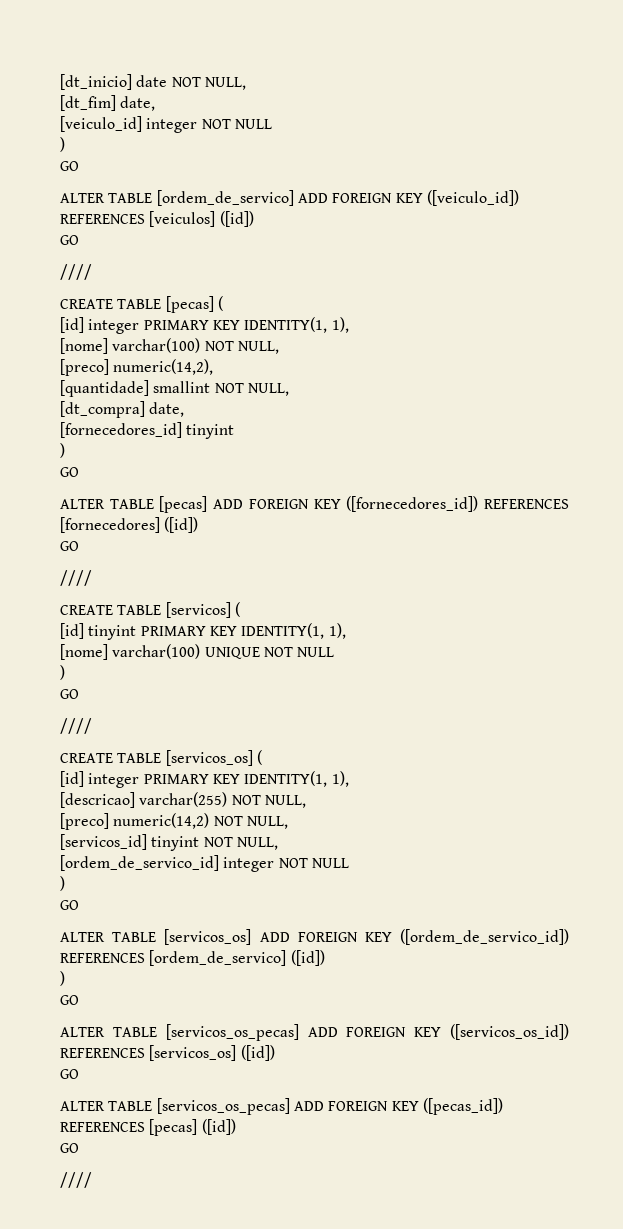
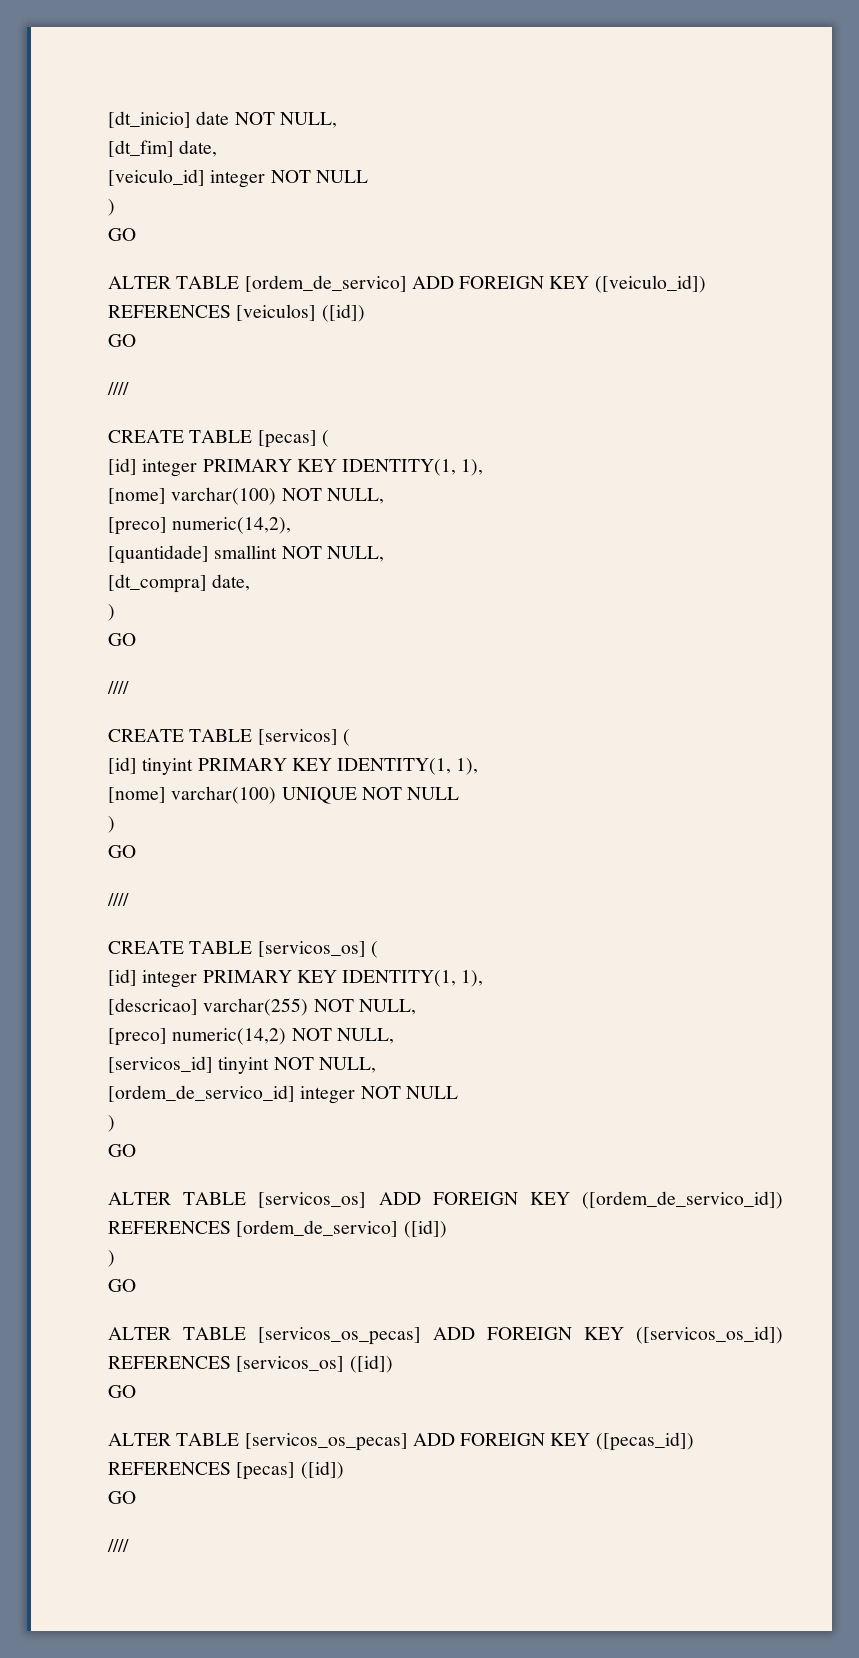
  [dt_compra] date,
- [fornecedores_id] tinyint
  )
- GO
- ALTER TABLE [pecas] ADD FOREIGN KEY ([fornecedores_id]) REFERENCES [fornecedores] ([id])

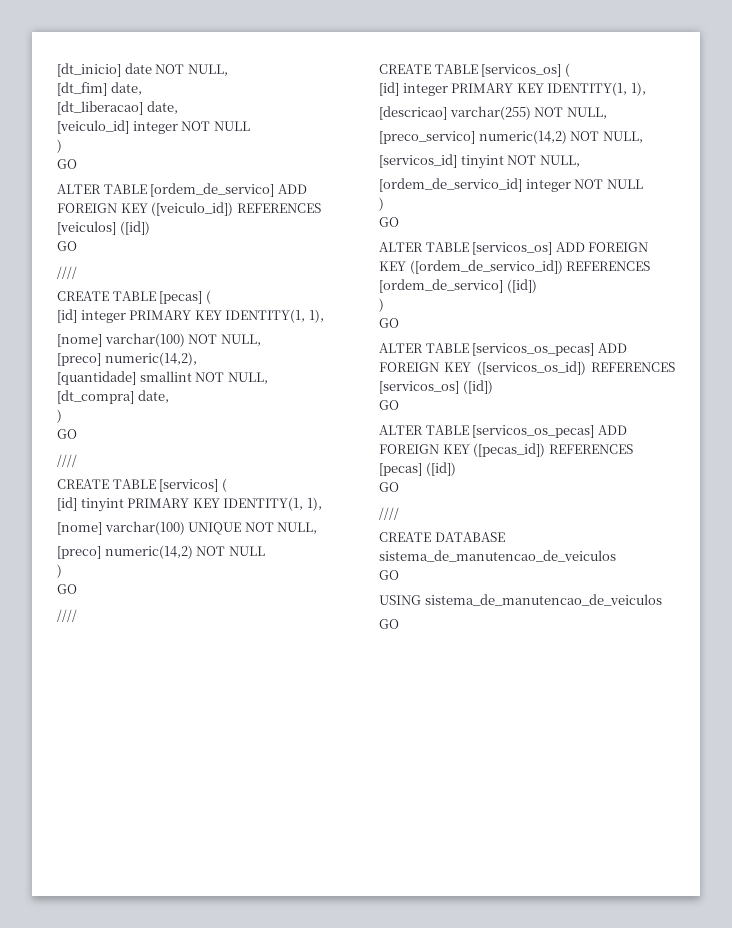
+ [dt_liberacao] date,
- [nome] varchar(100) UNIQUE NOT NULL
+ [nome] varchar(100) UNIQUE NOT NULL,
+ [preco] numeric(14,2) NOT NULL
- [preco] numeric(14,2) NOT NULL,
+ [preco_servico] numeric(14,2) NOT NULL,
+ CREATE DATABASE sistema_de_manutencao_de_veiculos
+ GO
+ USING sistema_de_manutencao_de_veiculos
+ GO

